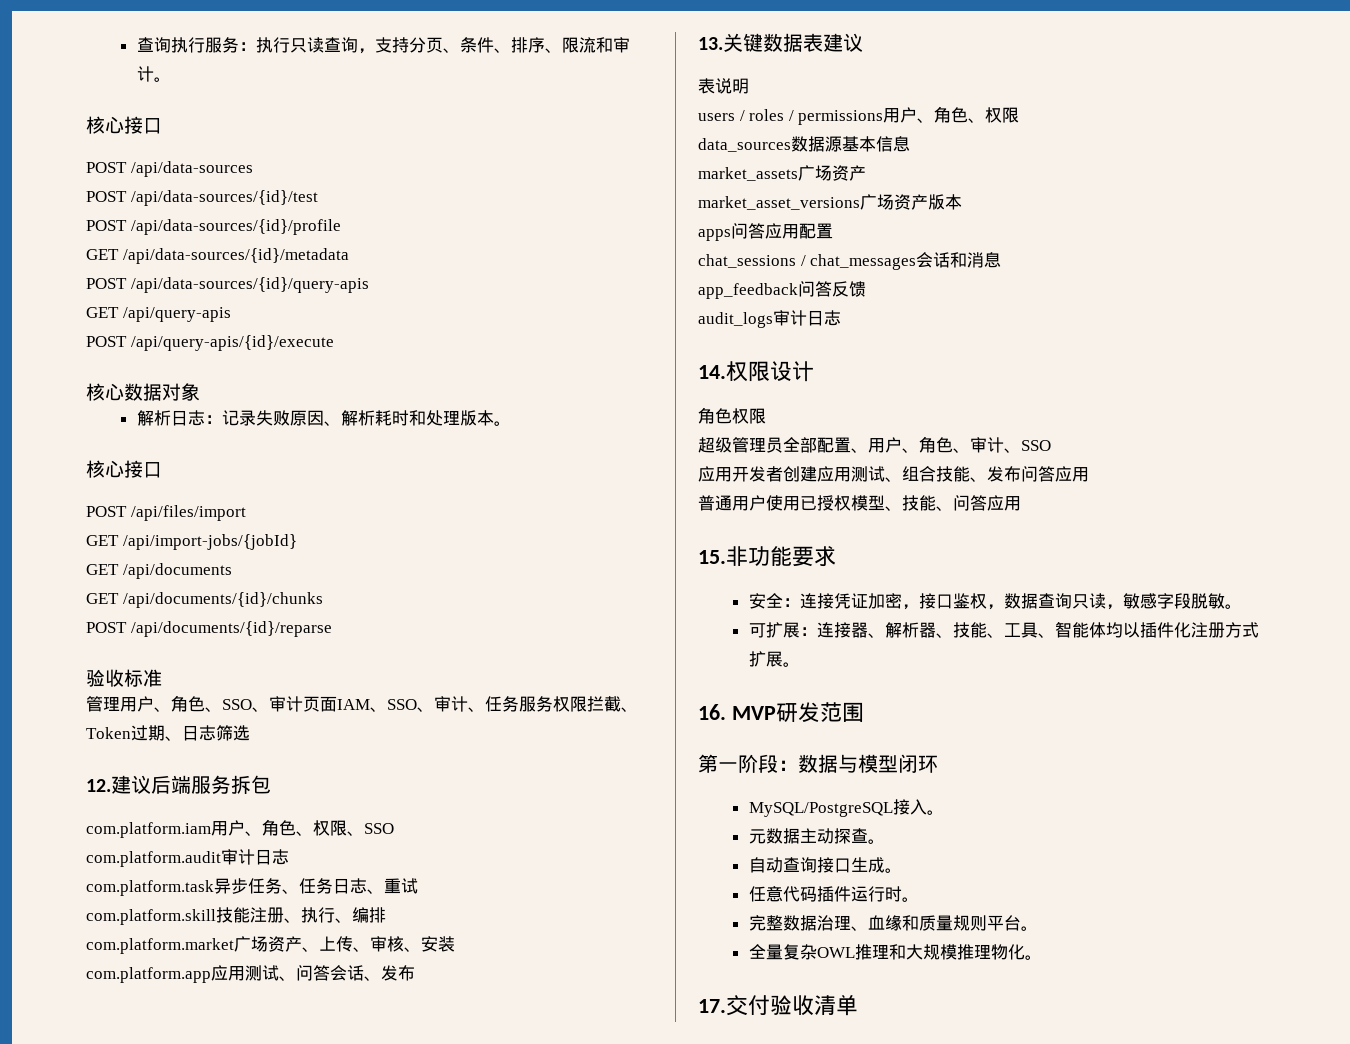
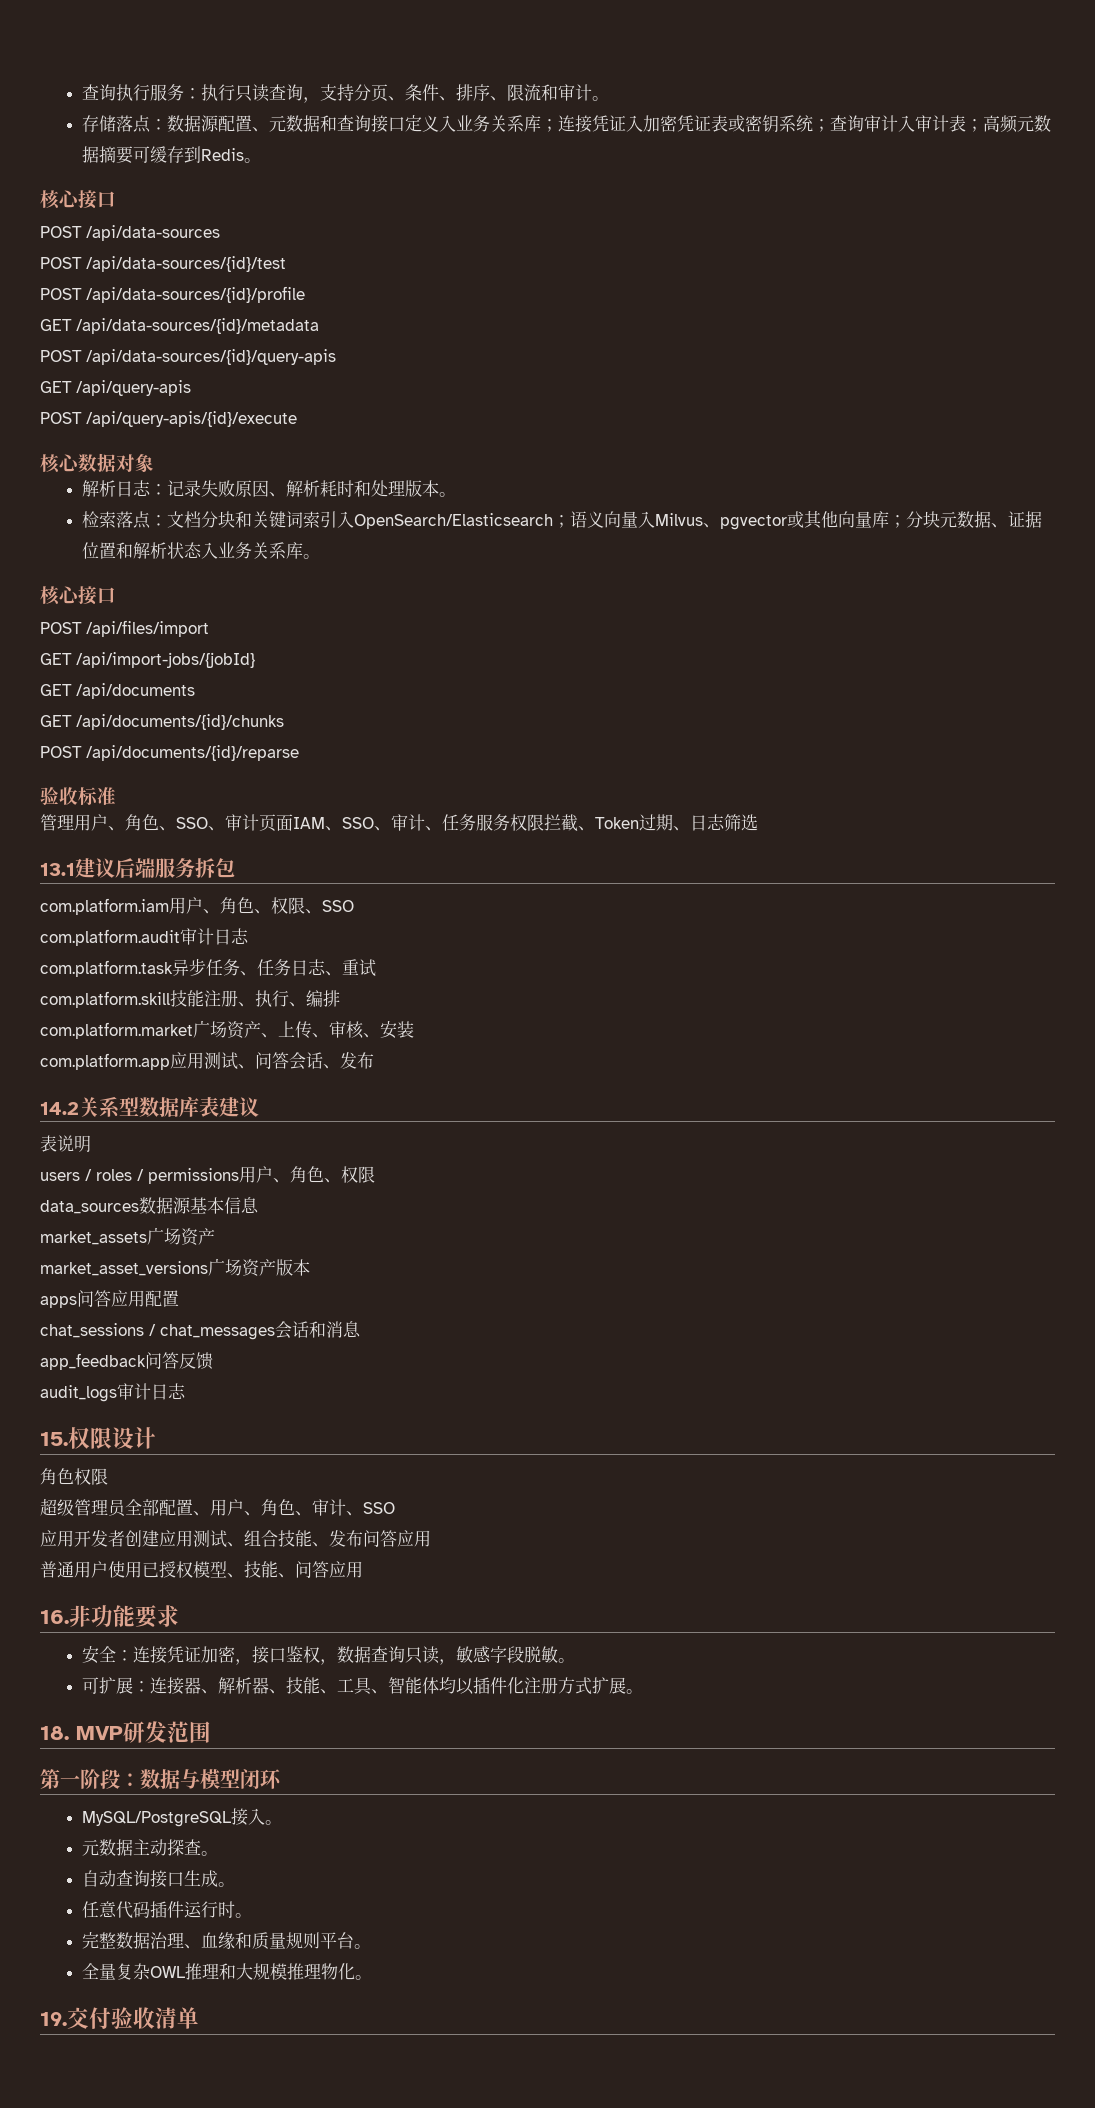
+ 存储落点：数据源配置、元数据和查询接口定义入业务关系库；连接凭证入加密凭证表或密钥系统；查询审计入审计表；高频元数据摘要可缓存到Redis。
+ 检索落点：文档分块和关键词索引入OpenSearch/Elasticsearch；语义向量入Milvus、pgvector或其他向量库；分块元数据、证据位置和解析状态入业务关系库。
- 12.建议后端服务拆包
+ 13.1建议后端服务拆包
- 13.关键数据表建议
+ 14.2关系型数据库表建议
- 14.权限设计
+ 15.权限设计
- 15.非功能要求
+ 16.非功能要求
- 16. MVP研发范围
+ 18. MVP研发范围
- 17.交付验收清单
+ 19.交付验收清单

